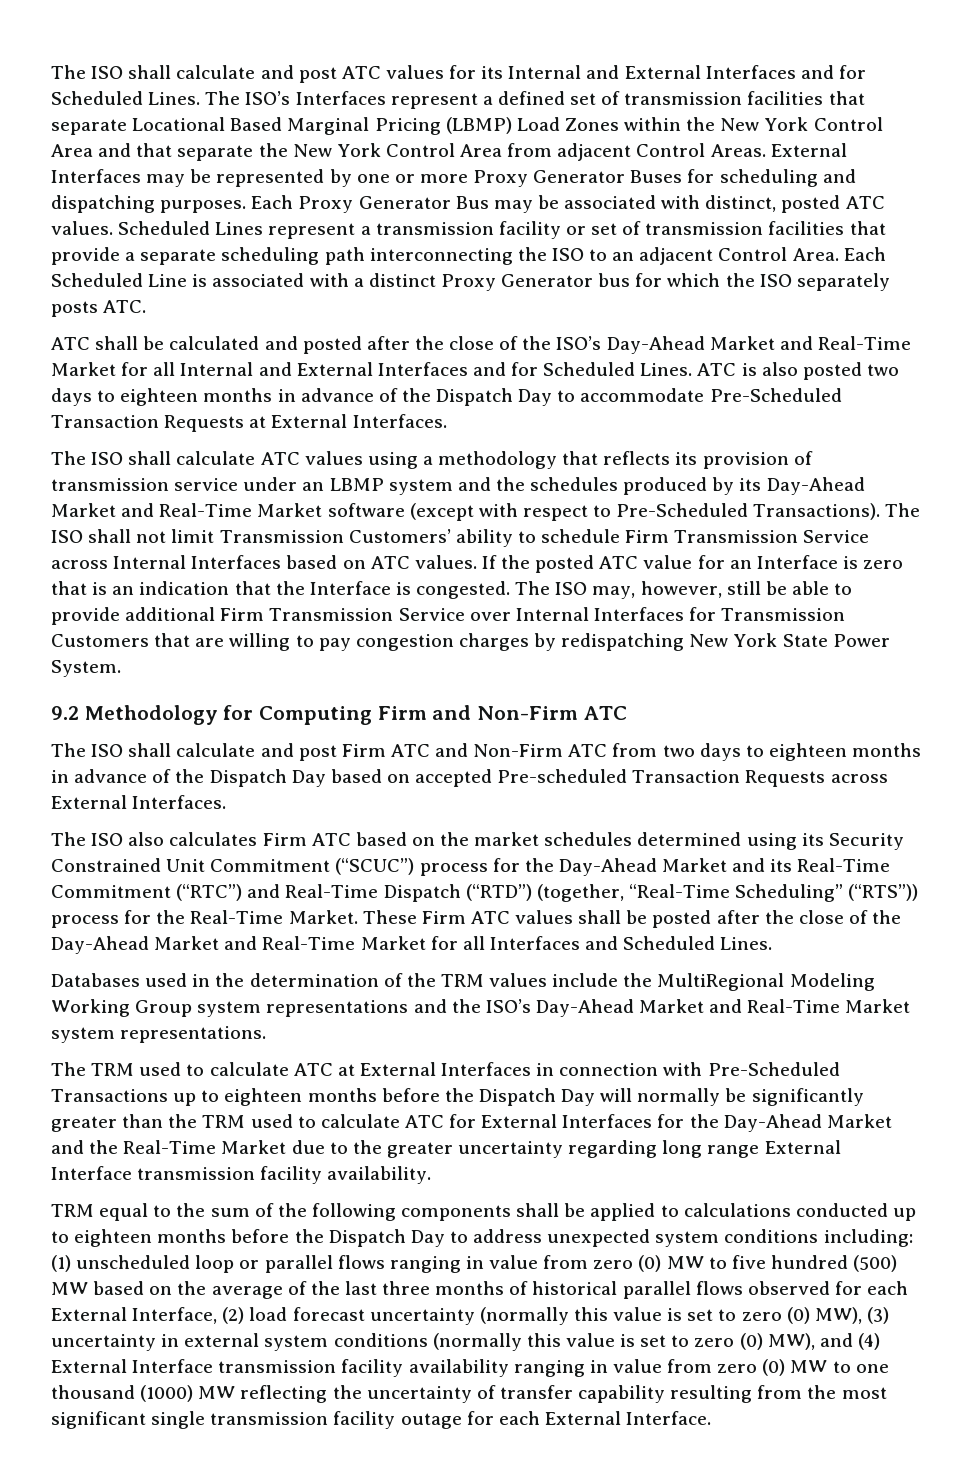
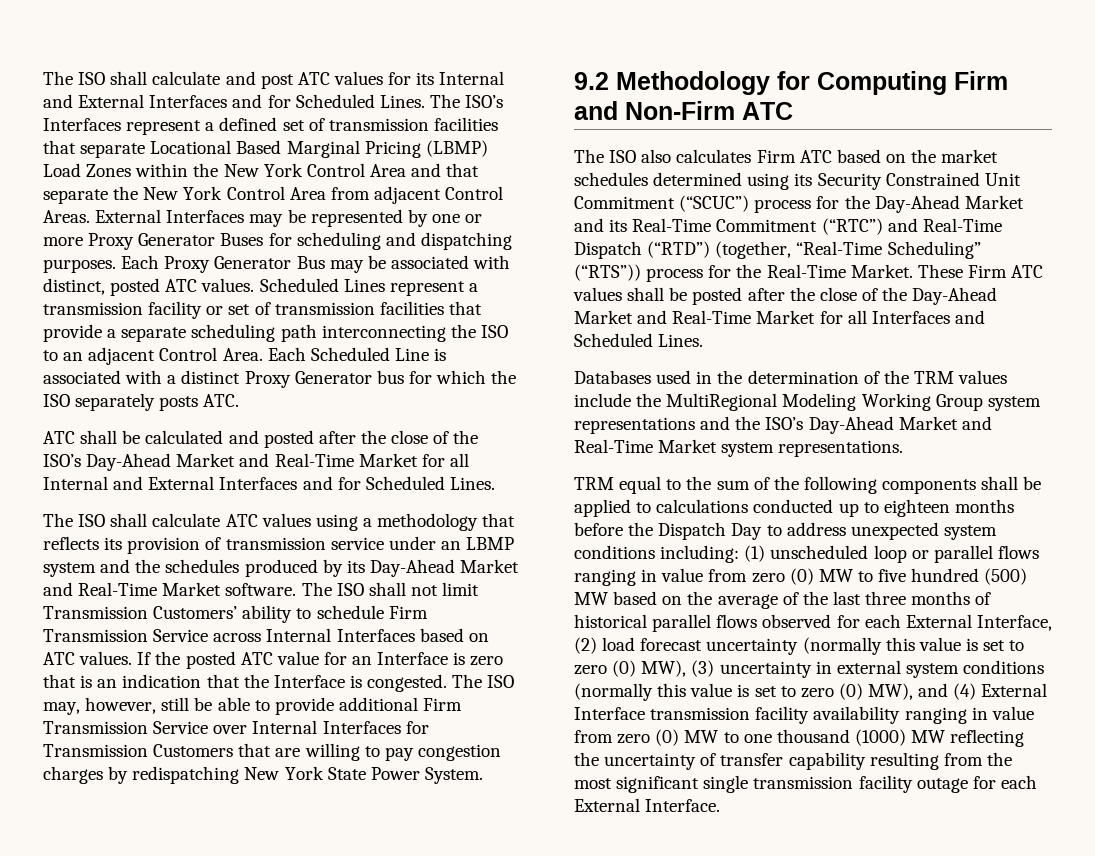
- ATC is also posted two days to eighteen months in advance of the Dispatch Day to accommodate Pre-Scheduled Transaction Requests at External Interfaces.
- The ISO shall calculate ATC values using a methodology that reflects its provision of transmission service under an LBMP system and the schedules produced by its Day-Ahead Market and Real-Time Market software (except with respect to Pre-Scheduled Transactions).
+ The ISO shall calculate ATC values using a methodology that reflects its provision of transmission service under an LBMP system and the schedules produced by its Day-Ahead Market and Real-Time Market software.
- The ISO shall calculate and post Firm ATC and Non-Firm ATC from two days to eighteen months in advance of the Dispatch Day based on accepted Pre-scheduled Transaction Requests across External Interfaces.
- The TRM used to calculate ATC at External Interfaces in connection with Pre-Scheduled Transactions up to eighteen months before the Dispatch Day will normally be significantly greater than the TRM used to calculate ATC for External Interfaces for the Day-Ahead Market and the Real-Time Market due to the greater uncertainty regarding long range External Interface transmission facility availability.

